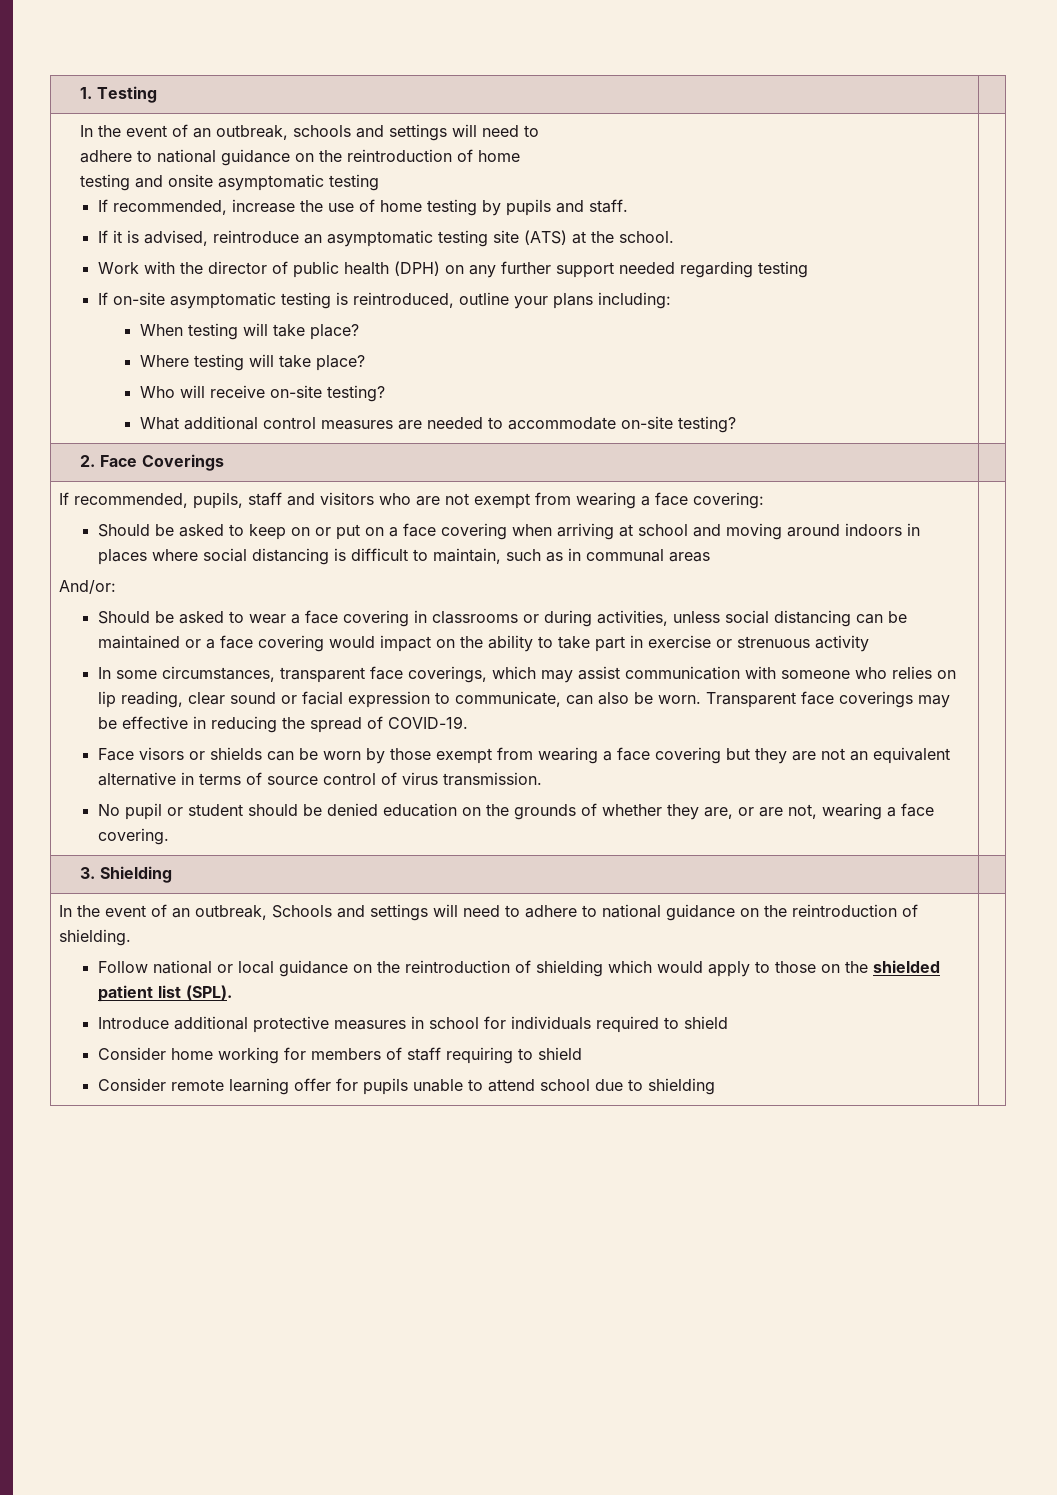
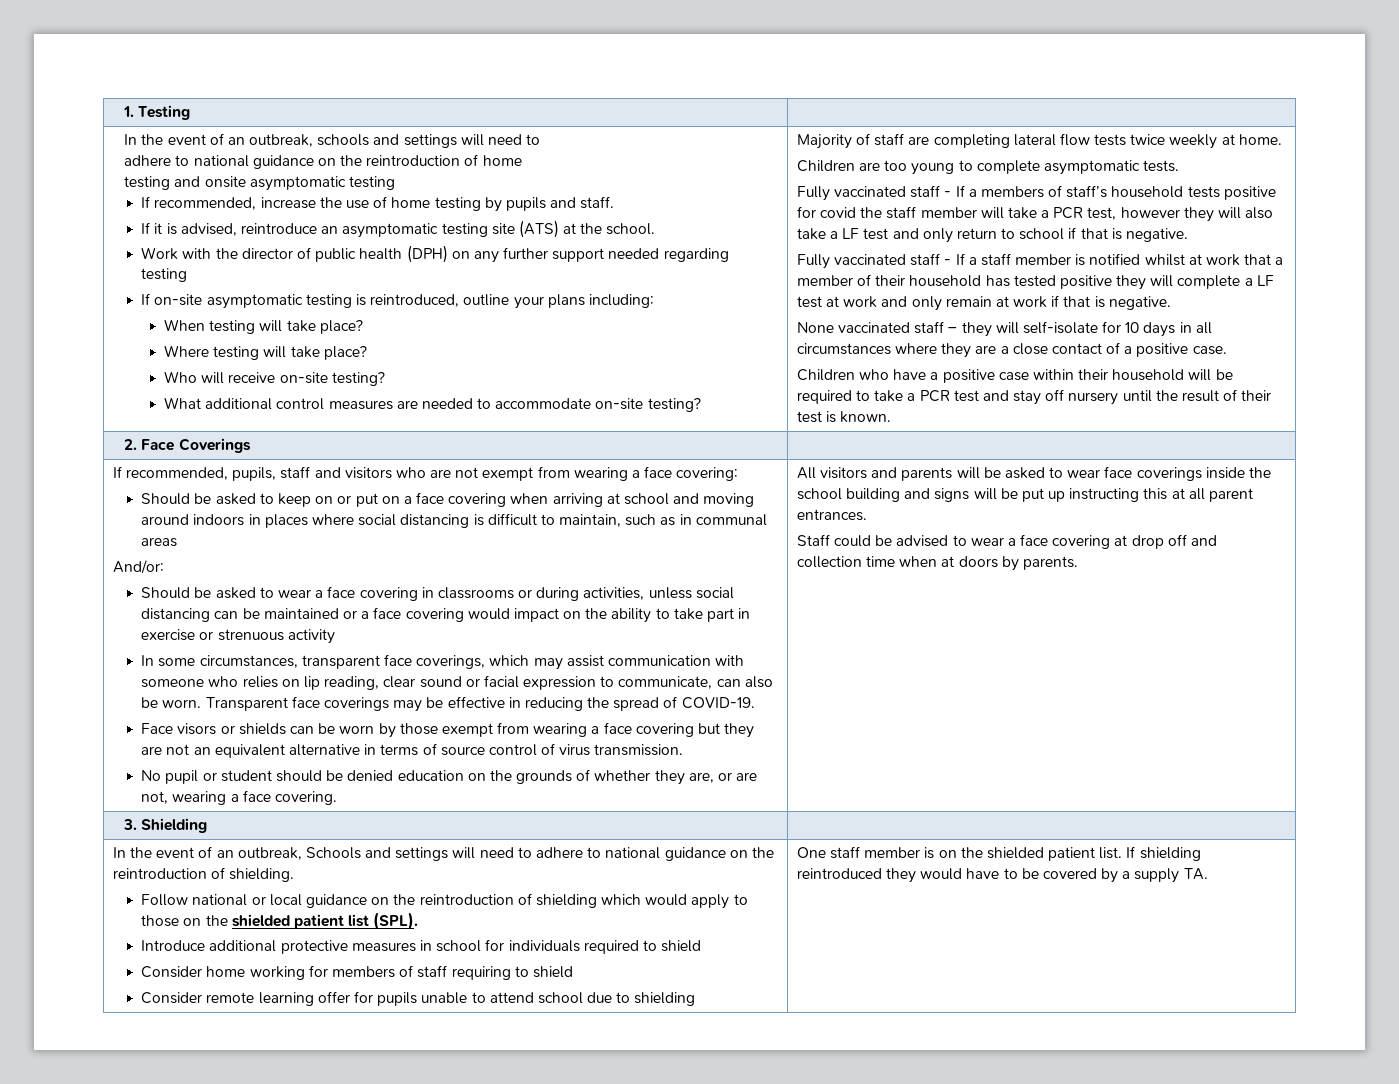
+ Majority of staff are completing lateral flow tests twice weekly at home.
+ Children are too young to complete asymptomatic tests.
+ Fully vaccinated staff - If a members of staff’s household tests positive for covid the staff member will take a PCR test, however they will also take a LF test and only return to school if that is negative.
+ Fully vaccinated staff - If a staff member is notified whilst at work that a member of their household has tested positive they will complete a LF test at work and only remain at work if that is negative.
+ None vaccinated staff – they will self-isolate for 10 days in all circumstances where they are a close contact of a positive case.
+ Children who have a positive case within their household will be required to take a PCR test and stay off nursery until the result of their test is known.
+ All visitors and parents will be asked to wear face coverings inside the school building and signs will be put up instructing this at all parent entrances.
+ Staff could be advised to wear a face covering at drop off and collection time when at doors by parents.
+ One staff member is on the shielded patient list. If shielding reintroduced they would have to be covered by a supply TA.

